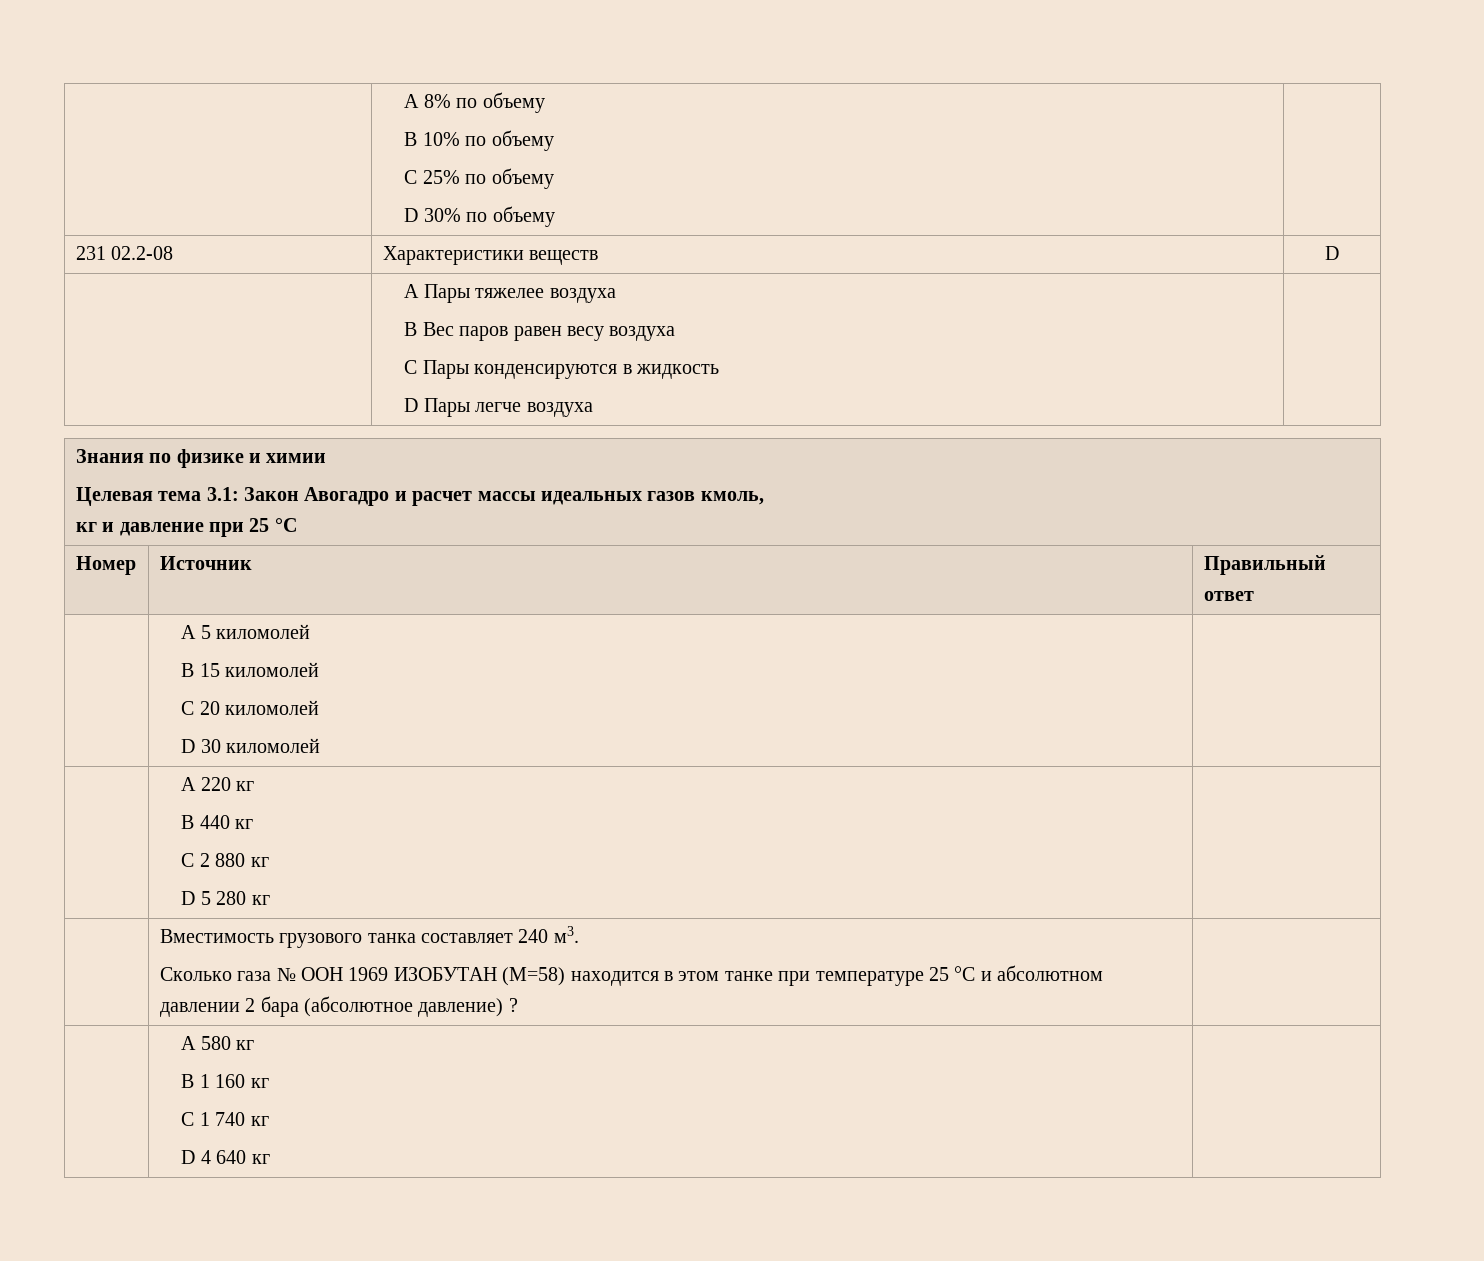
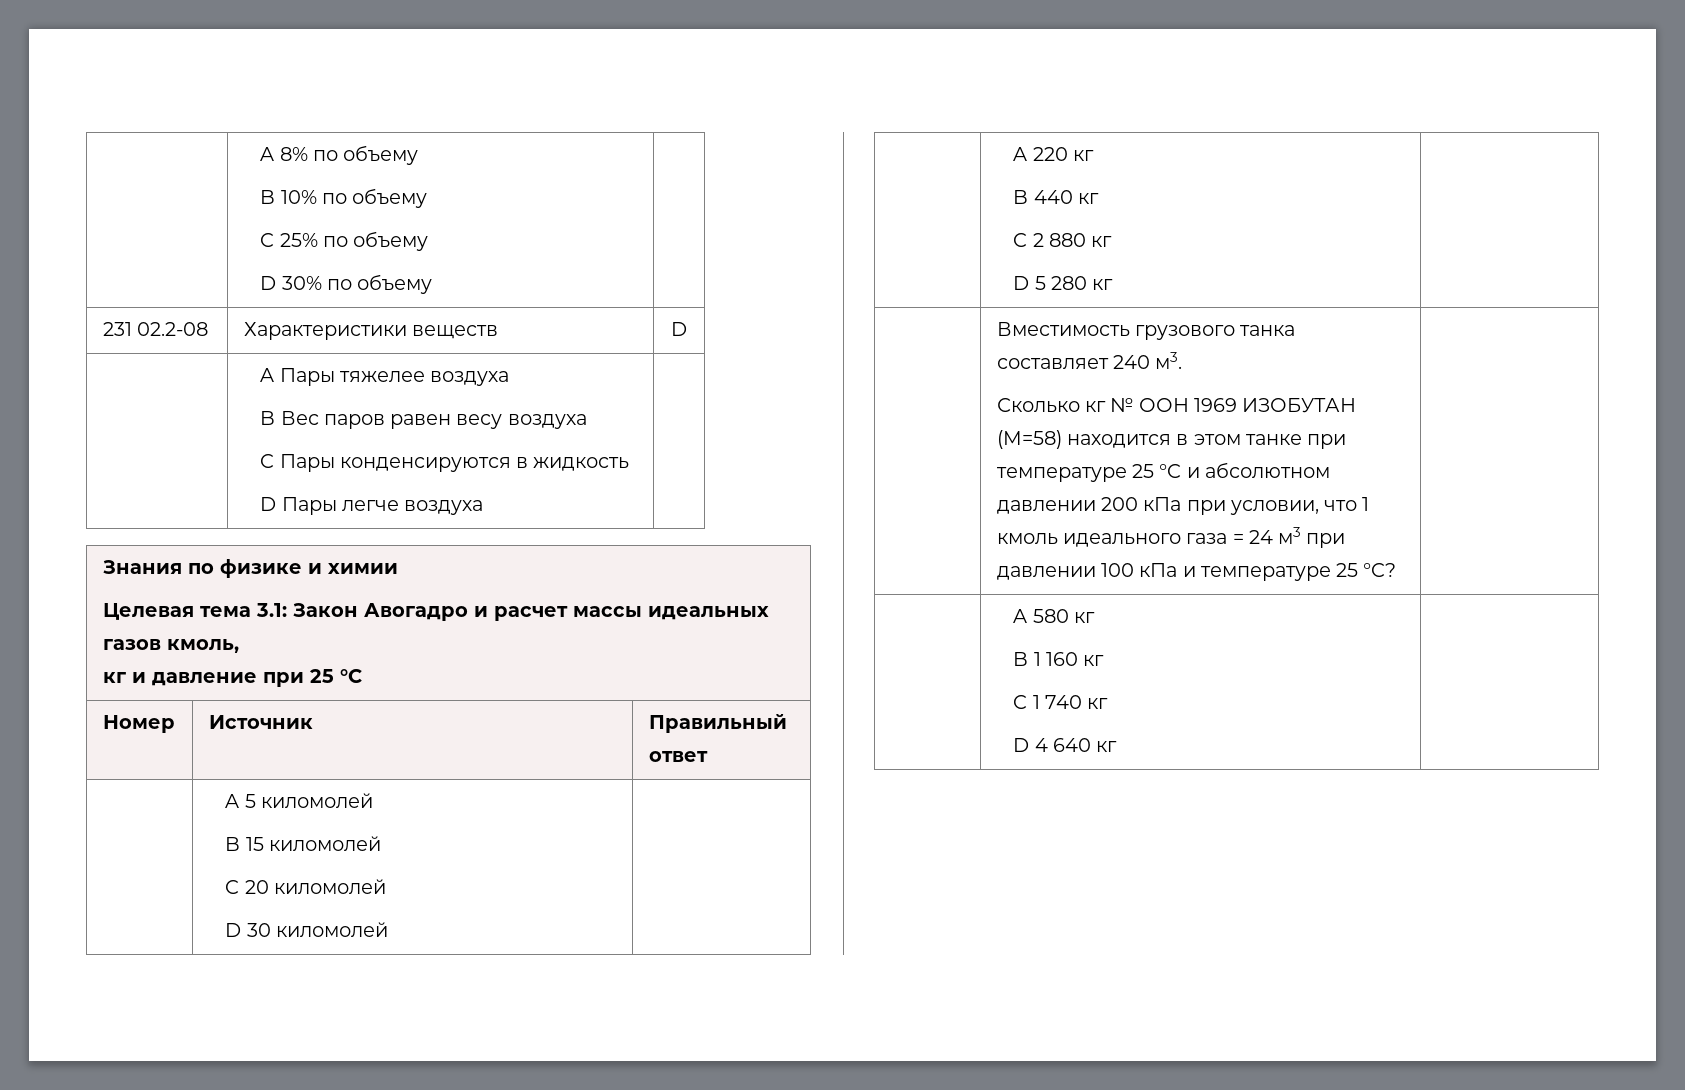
- Сколько газа № ООН 1969 ИЗОБУТАН (M=58) находится в этом танке при температуре 25 °C и абсолютном давлении 2 бара (абсолютное давление) ?
+ Сколько кг № ООН 1969 ИЗОБУТАН (M=58) находится в этом танке при температуре 25 °C и абсолютном давлении 200 кПа при условии, что 1 кмоль идеального газа = 24 м3 при давлении 100 кПа и температуре 25 °C?

